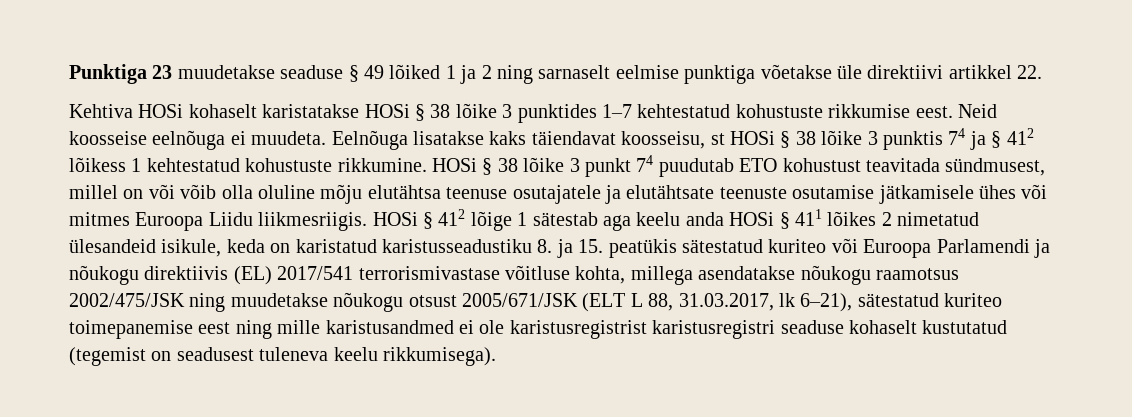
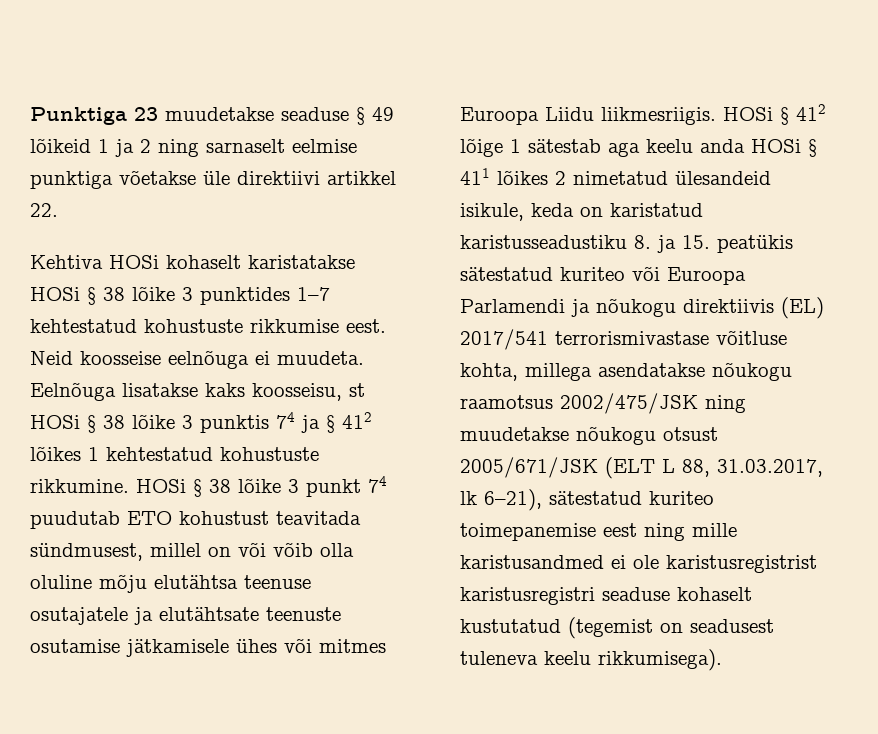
- Punktiga 23 muudetakse seaduse § 49 lõiked 1 ja 2 ning sarnaselt eelmise punktiga võetakse üle direktiivi artikkel 22.
+ Punktiga 23 muudetakse seaduse § 49 lõikeid 1 ja 2 ning sarnaselt eelmise punktiga võetakse üle direktiivi artikkel 22.
- Eelnõuga lisatakse kaks täiendavat koosseisu, st HOSi § 38 lõike 3 punktis 74 ja § 412 lõikess 1 kehtestatud kohustuste rikkumine.
+ Eelnõuga lisatakse kaks koosseisu, st HOSi § 38 lõike 3 punktis 74 ja § 412 lõikes 1 kehtestatud kohustuste rikkumine.

